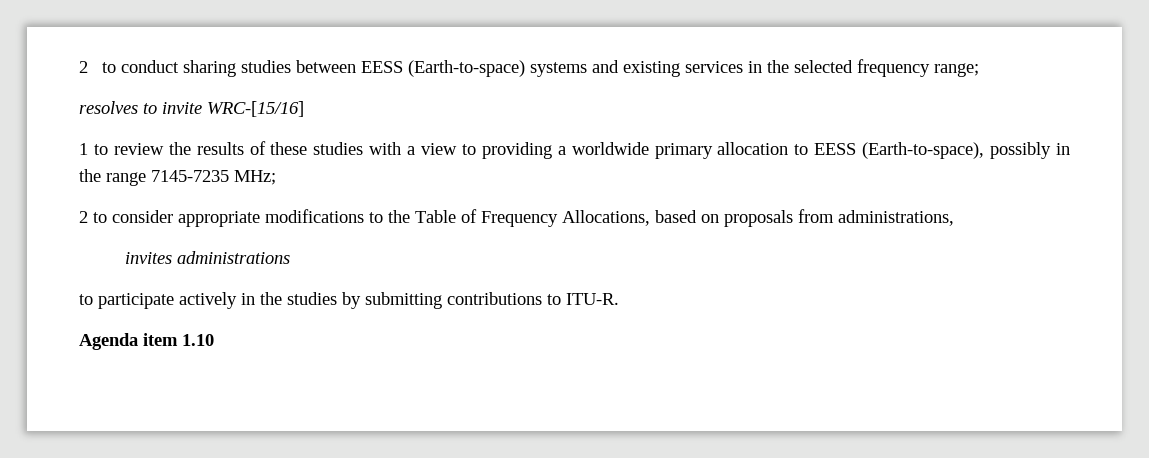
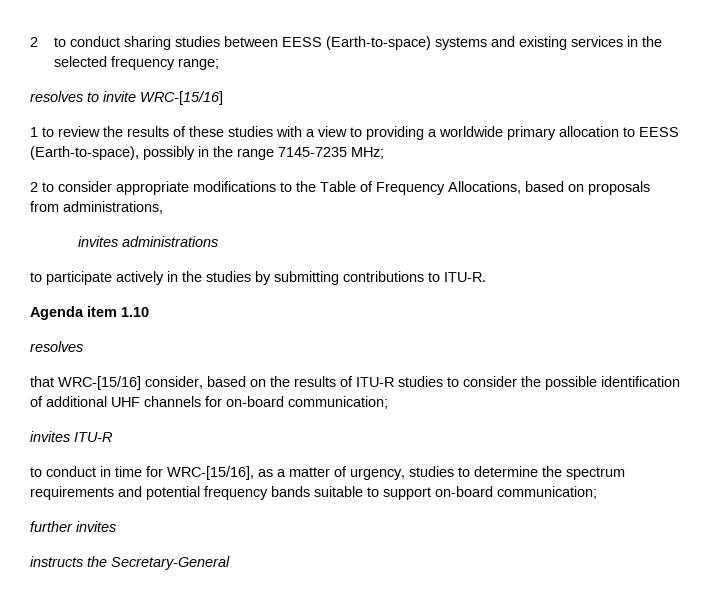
  Agenda item 1.10
+ resolves
+ that WRC-[15/16] consider, based on the results of ITU-R studies to consider the possible identification of additional UHF channels for on-board communication;
+ invites ITU-R
+ to conduct in time for WRC-[15/16], as a matter of urgency, studies to determine the spectrum requirements and potential frequency bands suitable to support on-board communication;
+ further invites
+ instructs the Secretary-General

